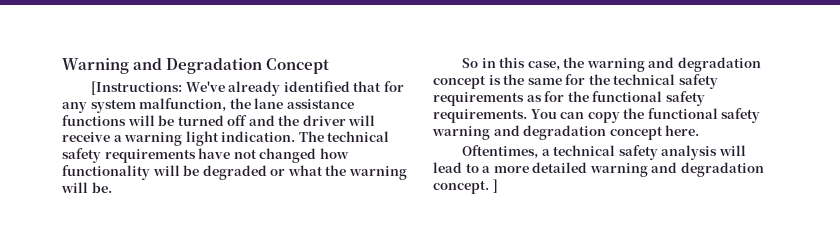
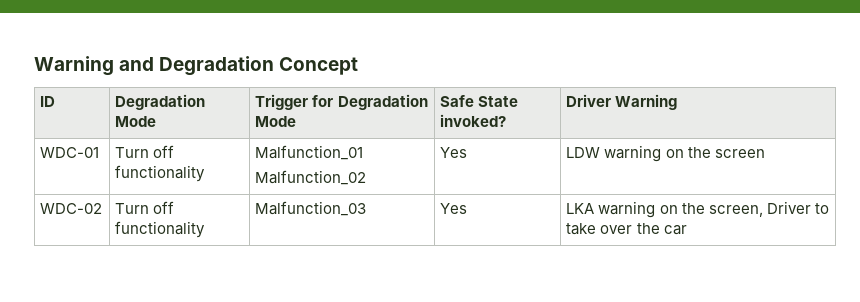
- [Instructions: We've already identified that for any system malfunction, the lane assistance functions will be turned off and the driver will receive a warning light indication. The technical safety requirements have not changed how functionality will be degraded or what the warning will be.
- So in this case, the warning and degradation concept is the same for the technical safety requirements as for the functional safety requirements. You can copy the functional safety warning and degradation concept here.
- Oftentimes, a technical safety analysis will lead to a more detailed warning and degradation concept. ]
+ ID | Degradation Mode | Trigger for Degradation Mode | Safe State invoked? | Driver Warning
+ WDC-01 | Turn off functionality | Malfunction_01
+ Malfunction_02 | Yes | LDW warning on the screen
+ WDC-02 | Turn off functionality | Malfunction_03 | Yes | LKA warning on the screen, Driver to take over the car

